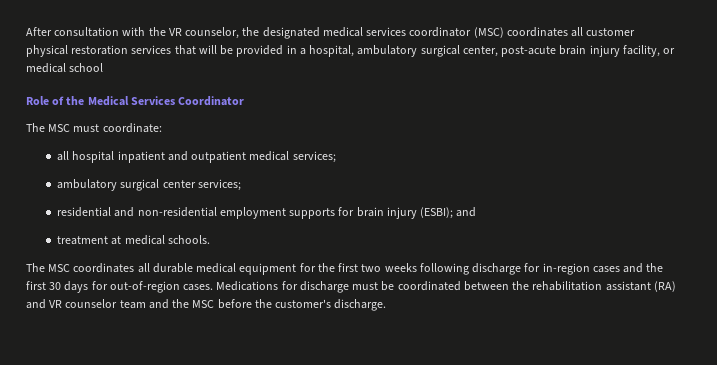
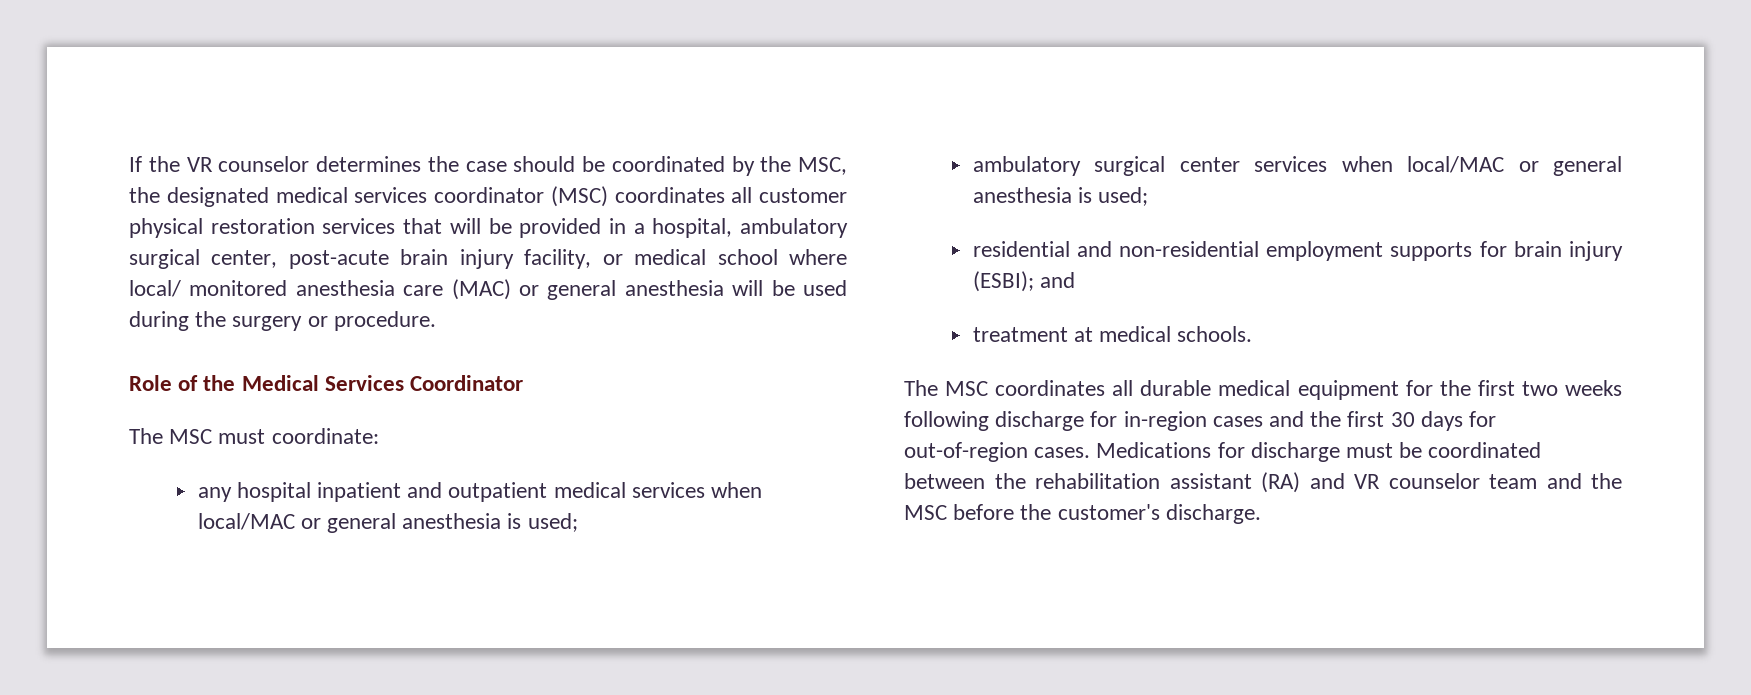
- After consultation with the VR counselor, the designated medical services coordinator (MSC) coordinates all customer physical restoration services that will be provided in a hospital, ambulatory surgical center, post-acute brain injury facility, or medical school
+ If the VR counselor determines the case should be coordinated by the MSC, the designated medical services coordinator (MSC) coordinates all customer physical restoration services that will be provided in a hospital, ambulatory surgical center, post-acute brain injury facility, or medical school where local/ monitored anesthesia care (MAC) or general anesthesia will be used during the surgery or procedure.
- all hospital inpatient and outpatient medical services;
- ambulatory surgical center services;
+ any hospital inpatient and outpatient medical services when local/MAC or general anesthesia is used;
+ ambulatory surgical center services when local/MAC or general anesthesia is used;

